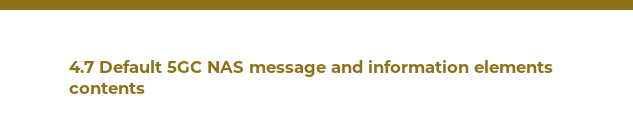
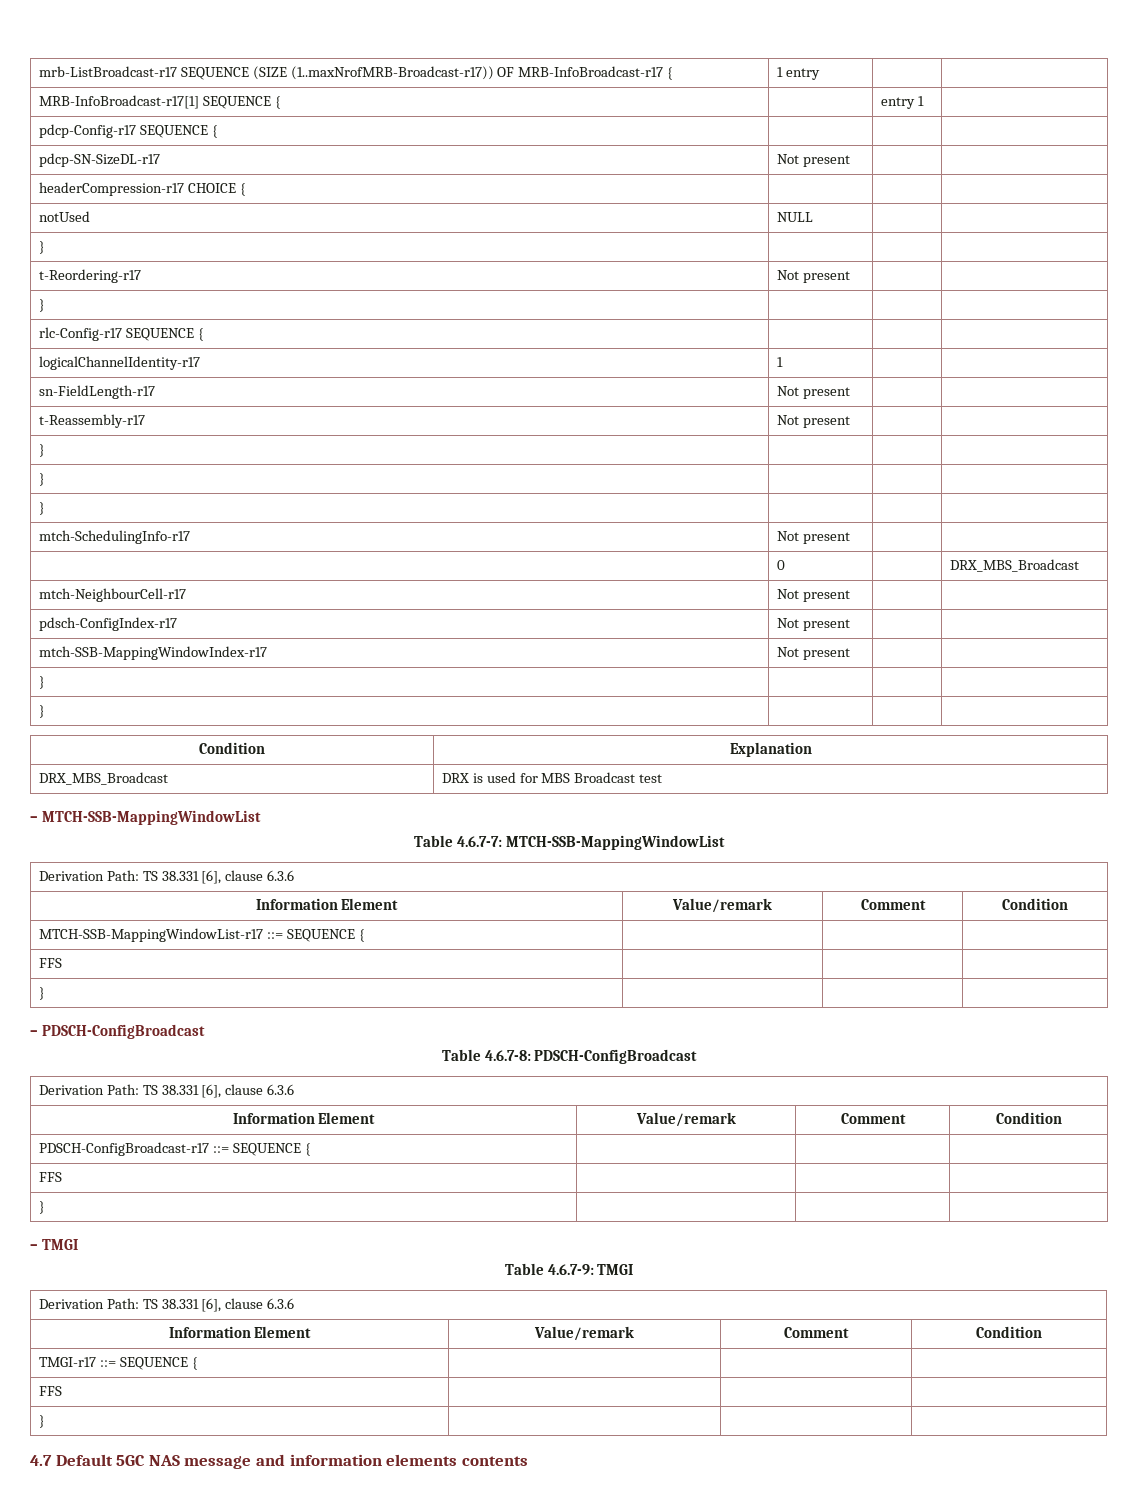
+ mrb-ListBroadcast-r17 SEQUENCE (SIZE (1..maxNrofMRB-Broadcast-r17)) OF MRB-InfoBroadcast-r17 { | 1 entry | |
+ MRB-InfoBroadcast-r17[1] SEQUENCE { | | entry 1 |
+ pdcp-Config-r17 SEQUENCE { | | |
+ pdcp-SN-SizeDL-r17 | Not present | |
+ headerCompression-r17 CHOICE { | | |
+ notUsed | NULL | |
+ } | | |
+ t-Reordering-r17 | Not present | |
+ } | | |
+ rlc-Config-r17 SEQUENCE { | | |
+ logicalChannelIdentity-r17 | 1 | |
+ sn-FieldLength-r17 | Not present | |
+ t-Reassembly-r17 | Not present | |
+ } | | |
+ } | | |
+ } | | |
+ mtch-SchedulingInfo-r17 | Not present | |
+ | 0 | | DRX_MBS_Broadcast
+ mtch-NeighbourCell-r17 | Not present | |
+ pdsch-ConfigIndex-r17 | Not present | |
+ mtch-SSB-MappingWindowIndex-r17 | Not present | |
+ } | | |
+ } | | |
+ Condition | Explanation
+ DRX_MBS_Broadcast | DRX is used for MBS Broadcast test
+ – MTCH-SSB-MappingWindowList
+ Table 4.6.7-7: MTCH-SSB-MappingWindowList
+ Derivation Path: TS 38.331 [6], clause 6.3.6
+ Information Element | Value/remark | Comment | Condition
+ MTCH-SSB-MappingWindowList-r17 ::= SEQUENCE { | | |
+ FFS | | |
+ } | | |
+ – PDSCH-ConfigBroadcast
+ Table 4.6.7-8: PDSCH-ConfigBroadcast
+ Derivation Path: TS 38.331 [6], clause 6.3.6
+ Information Element | Value/remark | Comment | Condition
+ PDSCH-ConfigBroadcast-r17 ::= SEQUENCE { | | |
+ FFS | | |
+ } | | |
+ – TMGI
+ Table 4.6.7-9: TMGI
+ Derivation Path: TS 38.331 [6], clause 6.3.6
+ Information Element | Value/remark | Comment | Condition
+ TMGI-r17 ::= SEQUENCE { | | |
+ FFS | | |
+ } | | |

